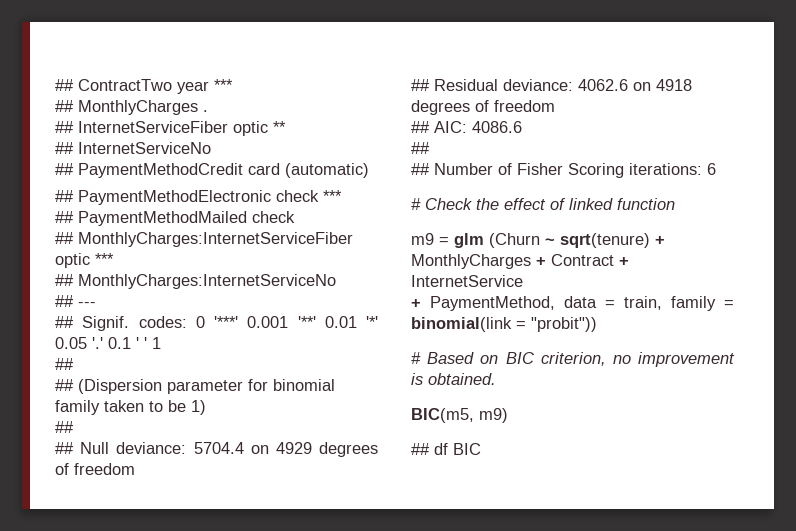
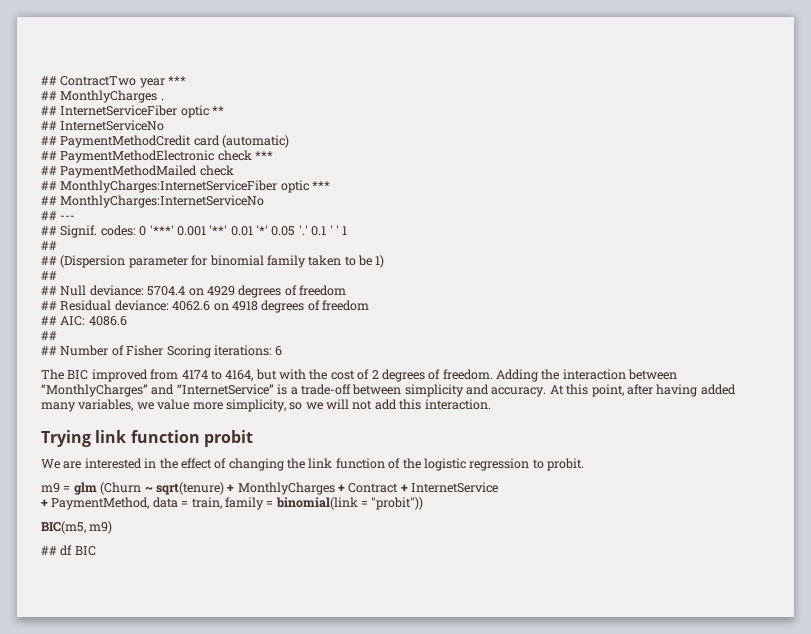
- # Check the effect of linked function
+ The BIC improved from 4174 to 4164, but with the cost of 2 degrees of freedom. Adding the interaction between “MonthlyCharges” and “InternetService” is a trade-off between simplicity and accuracy. At this point, after having added many variables, we value more simplicity, so we will not add this interaction.
+ Trying link function probit
+ We are interested in the effect of changing the link function of the logistic regression to probit.
- # Based on BIC criterion, no improvement is obtained.

